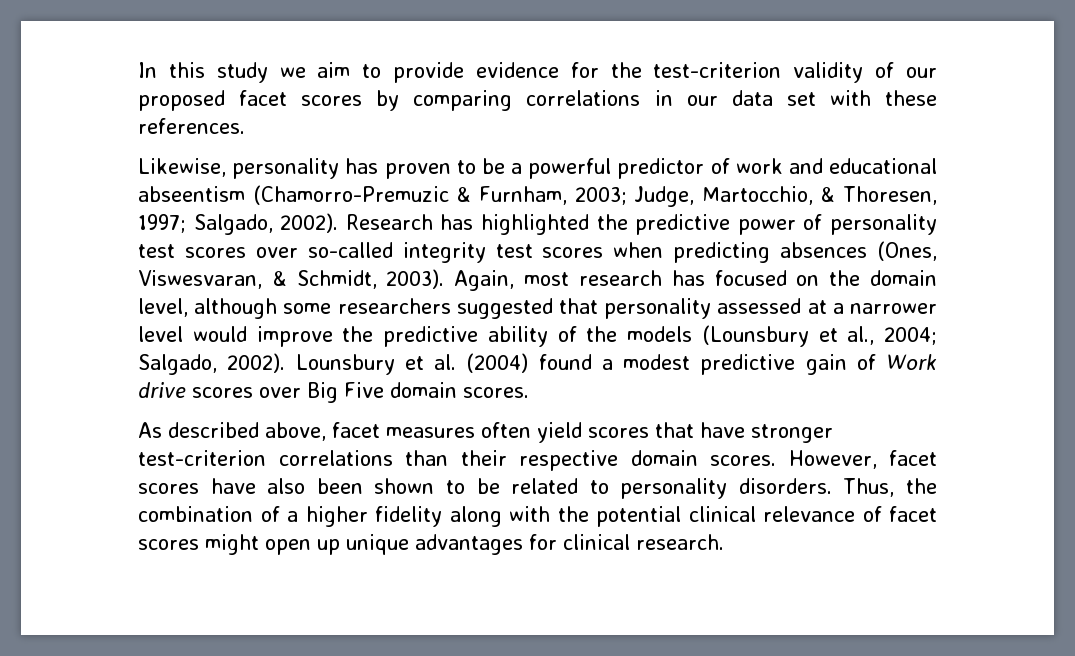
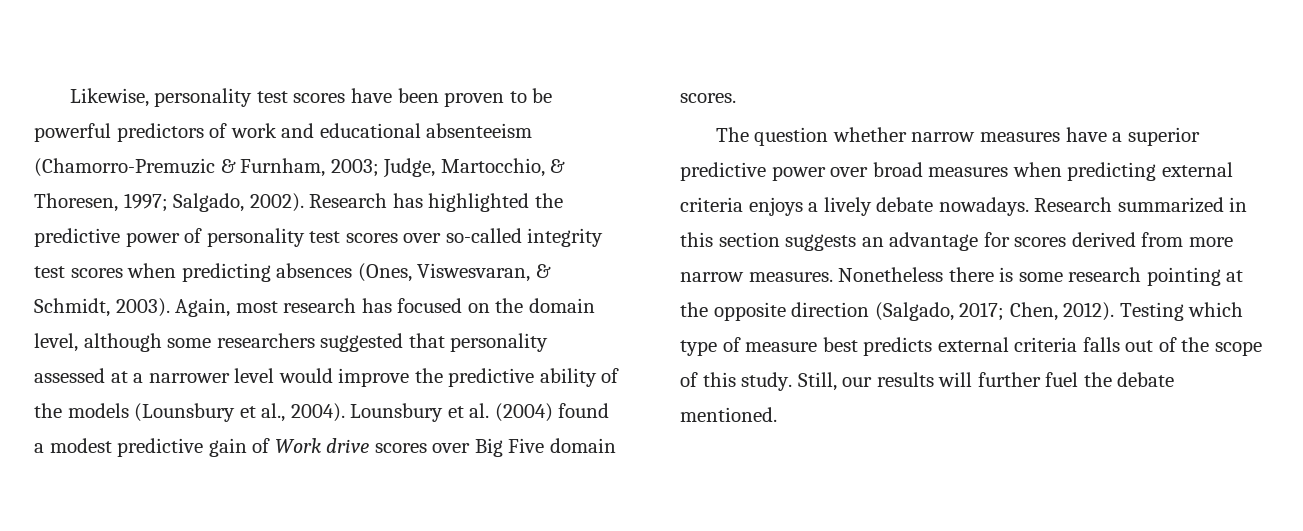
- In this study we aim to provide evidence for the test-criterion validity of our proposed facet scores by comparing correlations in our data set with these references.
- Likewise, personality has proven to be a powerful predictor of work and educational abseentism (Chamorro-Premuzic & Furnham, 2003; Judge, Martocchio, & Thoresen, 1997; Salgado, 2002).
+ Likewise, personality test scores have been proven to be powerful predictors of work and educational absenteeism (Chamorro-Premuzic & Furnham, 2003; Judge, Martocchio, & Thoresen, 1997; Salgado, 2002).
- Again, most research has focused on the domain level, although some researchers suggested that personality assessed at a narrower level would improve the predictive ability of the models (Lounsbury et al., 2004; Salgado, 2002).
+ Again, most research has focused on the domain level, although some researchers suggested that personality assessed at a narrower level would improve the predictive ability of the models (Lounsbury et al., 2004).
- As described above, facet measures often yield scores that have stronger test-criterion correlations than their respective domain scores. However, facet scores have also been shown to be related to personality disorders. Thus, the combination of a higher fidelity along with the potential clinical relevance of facet scores might open up unique advantages for clinical research.
+ The question whether narrow measures have a superior predictive power over broad measures when predicting external criteria enjoys a lively debate nowadays. Research summarized in this section suggests an advantage for scores derived from more narrow measures. Nonetheless there is some research pointing at the opposite direction (Salgado, 2017; Chen, 2012). Testing which type of measure best predicts external criteria falls out of the scope of this study. Still, our results will further fuel the debate mentioned.

